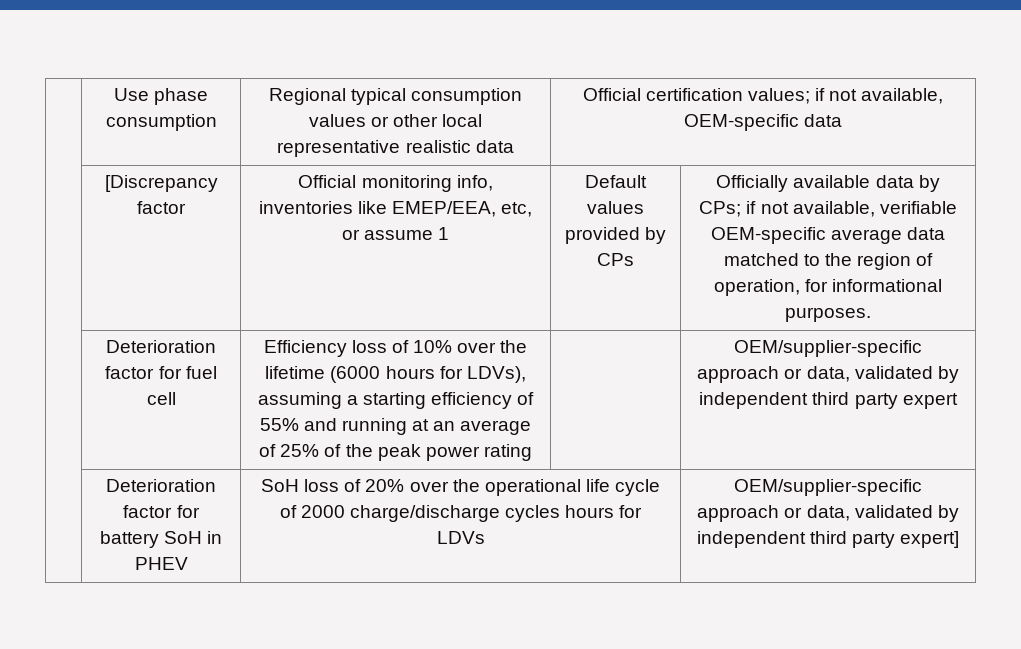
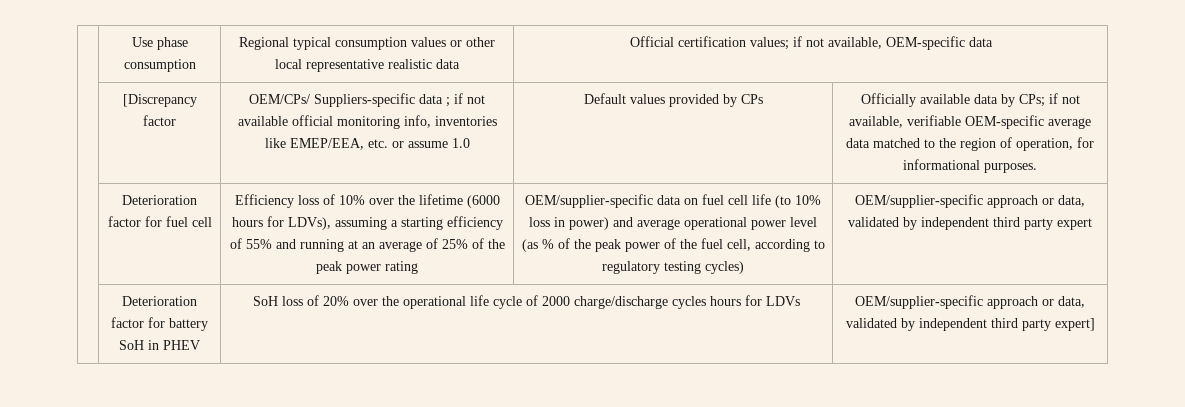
- Official monitoring info, inventories like EMEP/EEA, etc, or assume 1
+ OEM/CPs/ Suppliers-specific data ; if not available official monitoring info, inventories like EMEP/EEA, etc. or assume 1.0
+ OEM/supplier-specific data on fuel cell life (to 10% loss in power) and average operational power level (as % of the peak power of the fuel cell, according to regulatory testing cycles)

